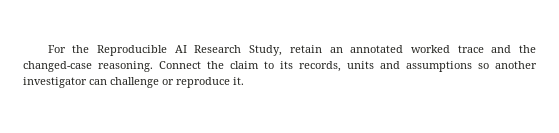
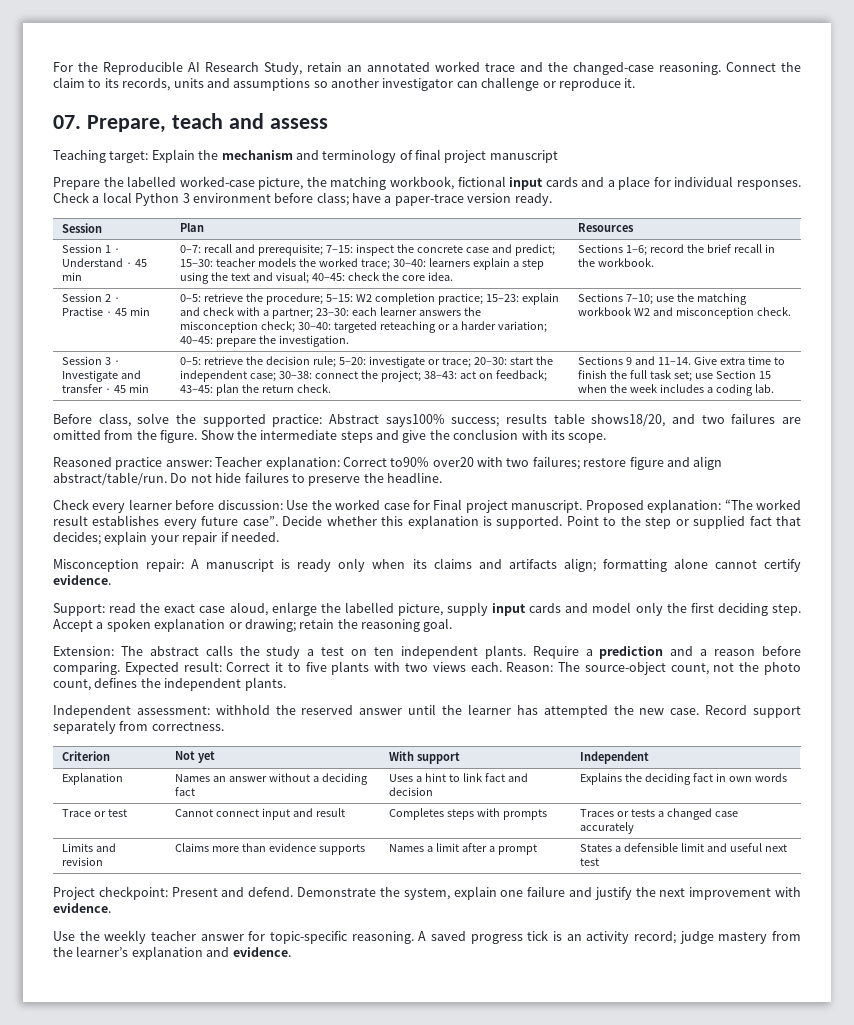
+ 07. Prepare, teach and assess
+ Teaching target: Explain the mechanism and terminology of final project manuscript
+ Prepare the labelled worked-case picture, the matching workbook, fictional input cards and a place for individual responses. Check a local Python 3 environment before class; have a paper-trace version ready.
+ Session | Plan | Resources
+ Session 1 · Understand · 45 min | 0–7: recall and prerequisite; 7–15: inspect the concrete case and predict; 15–30: teacher models the worked trace; 30–40: learners explain a step using the text and visual; 40–45: check the core idea. | Sections 1–6; record the brief recall in the workbook.
+ Session 2 · Practise · 45 min | 0–5: retrieve the procedure; 5–15: W2 completion practice; 15–23: explain and check with a partner; 23–30: each learner answers the misconception check; 30–40: targeted reteaching or a harder variation; 40–45: prepare the investigation. | Sections 7–10; use the matching workbook W2 and misconception check.
+ Session 3 · Investigate and transfer · 45 min | 0–5: retrieve the decision rule; 5–20: investigate or trace; 20–30: start the independent case; 30–38: connect the project; 38–43: act on feedback; 43–45: plan the return check. | Sections 9 and 11–14. Give extra time to finish the full task set; use Section 15 when the week includes a coding lab.
+ Before class, solve the supported practice: Abstract says100% success; results table shows18/20, and two failures are omitted from the figure. Show the intermediate steps and give the conclusion with its scope.
+ Reasoned practice answer: Teacher explanation: Correct to90% over20 with two failures; restore figure and align abstract/table/run. Do not hide failures to preserve the headline.
+ Check every learner before discussion: Use the worked case for Final project manuscript. Proposed explanation: “The worked result establishes every future case”. Decide whether this explanation is supported. Point to the step or supplied fact that decides; explain your repair if needed.
+ Misconception repair: A manuscript is ready only when its claims and artifacts align; formatting alone cannot certify evidence.
+ Support: read the exact case aloud, enlarge the labelled picture, supply input cards and model only the first deciding step. Accept a spoken explanation or drawing; retain the reasoning goal.
+ Extension: The abstract calls the study a test on ten independent plants. Require a prediction and a reason before comparing. Expected result: Correct it to five plants with two views each. Reason: The source-object count, not the photo count, defines the independent plants.
+ Independent assessment: withhold the reserved answer until the learner has attempted the new case. Record support separately from correctness.
+ Criterion | Not yet | With support | Independent
+ Explanation | Names an answer without a deciding fact | Uses a hint to link fact and decision | Explains the deciding fact in own words
+ Trace or test | Cannot connect input and result | Completes steps with prompts | Traces or tests a changed case accurately
+ Limits and revision | Claims more than evidence supports | Names a limit after a prompt | States a defensible limit and useful next test
+ Project checkpoint: Present and defend. Demonstrate the system, explain one failure and justify the next improvement with evidence.
+ Use the weekly teacher answer for topic-specific reasoning. A saved progress tick is an activity record; judge mastery from the learner’s explanation and evidence.

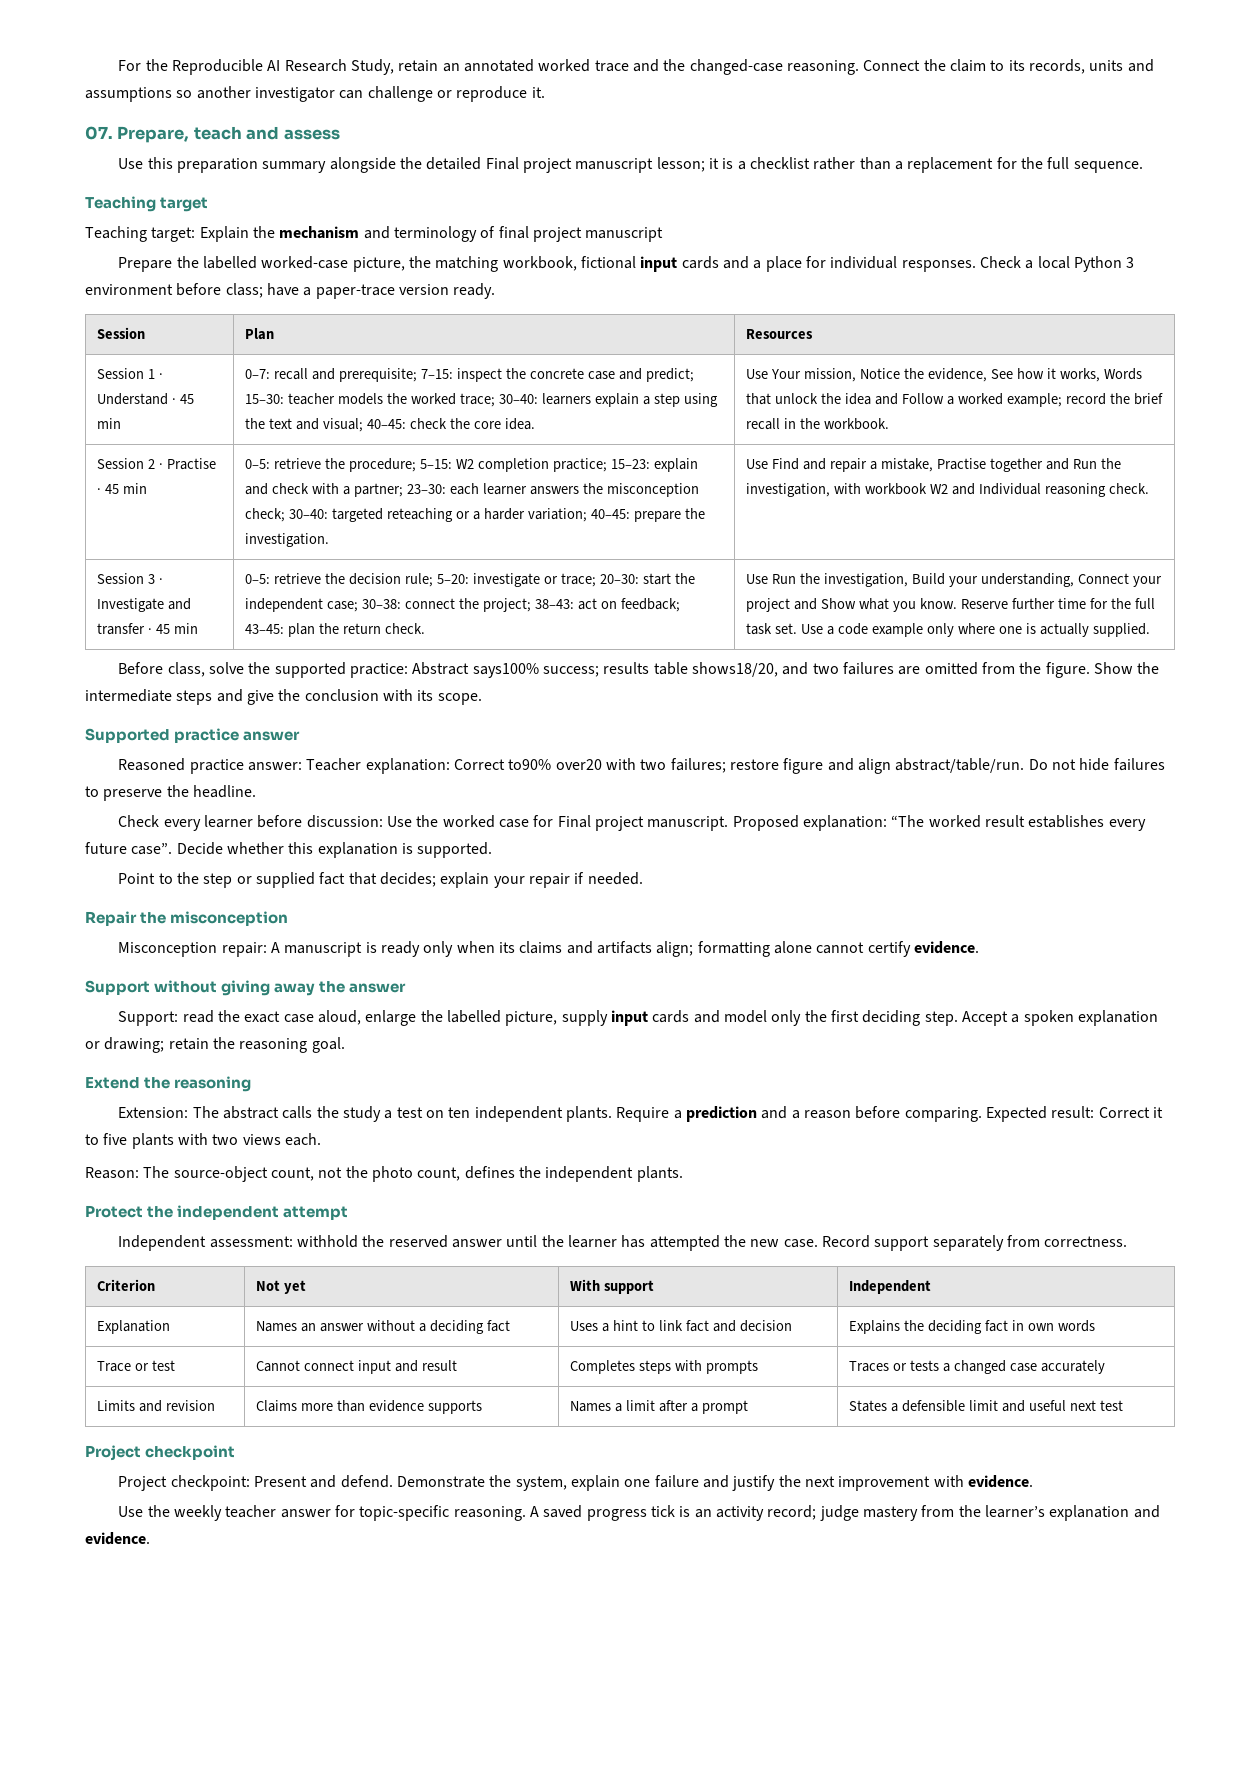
+ Use this preparation summary alongside the detailed Final project manuscript lesson; it is a checklist rather than a replacement for the full sequence.
+ Teaching target
- Sections 1–6; record the brief recall in the workbook.
+ Use Your mission, Notice the evidence, See how it works, Words that unlock the idea and Follow a worked example; record the brief recall in the workbook.
- Sections 7–10; use the matching workbook W2 and misconception check.
+ Use Find and repair a mistake, Practise together and Run the investigation, with workbook W2 and Individual reasoning check.
- Sections 9 and 11–14. Give extra time to finish the full task set; use Section 15 when the week includes a coding lab.
+ Use Run the investigation, Build your understanding, Connect your project and Show what you know. Reserve further time for the full task set. Use a code example only where one is actually supplied.
+ Supported practice answer
- Decide whether this explanation is supported. Point to the step or supplied fact that decides; explain your repair if needed.
+ Decide whether this explanation is supported.
+ Point to the step or supplied fact that decides; explain your repair if needed.
+ Repair the misconception
+ Support without giving away the answer
+ Extend the reasoning
- Expected result: Correct it to five plants with two views each. Reason: The source-object count, not the photo count, defines the independent plants.
+ Expected result: Correct it to five plants with two views each.
+ Reason: The source-object count, not the photo count, defines the independent plants.
+ Protect the independent attempt
+ Project checkpoint

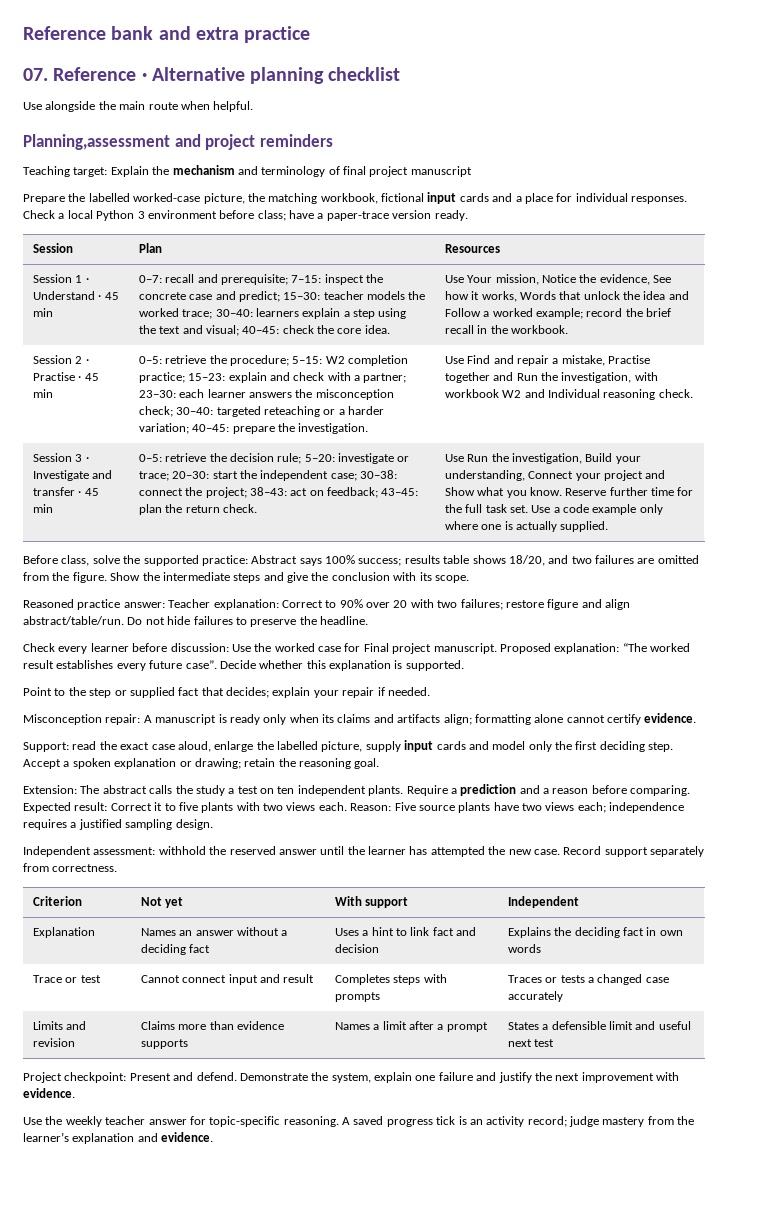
- For the Reproducible AI Research Study, retain an annotated worked trace and the changed-case reasoning. Connect the claim to its records, units and assumptions so another investigator can challenge or reproduce it.
- 07. Prepare, teach and assess
- Use this preparation summary alongside the detailed Final project manuscript lesson; it is a checklist rather than a replacement for the full sequence.
- Teaching target
+ Reference bank and extra practice
+ 07. Reference · Alternative planning checklist
+ Use alongside the main route when helpful.
+ Planning,assessment and project reminders
- Before class, solve the supported practice: Abstract says100% success; results table shows18/20, and two failures are omitted from the figure.
+ Before class, solve the supported practice: Abstract says 100% success; results table shows 18/20, and two failures are omitted from the figure.
- Supported practice answer
- Reasoned practice answer: Teacher explanation: Correct to90% over20 with two failures; restore figure and align abstract/table/run.
+ Reasoned practice answer: Teacher explanation: Correct to 90% over 20 with two failures; restore figure and align abstract/table/run.
- Repair the misconception
- Support without giving away the answer
- Extend the reasoning
- Expected result: Correct it to five plants with two views each.
- Reason: The source-object count, not the photo count, defines the independent plants.
- Protect the independent attempt
+ Expected result: Correct it to five plants with two views each. Reason: Five source plants have two views each; independence requires a justified sampling design.
- Project checkpoint

